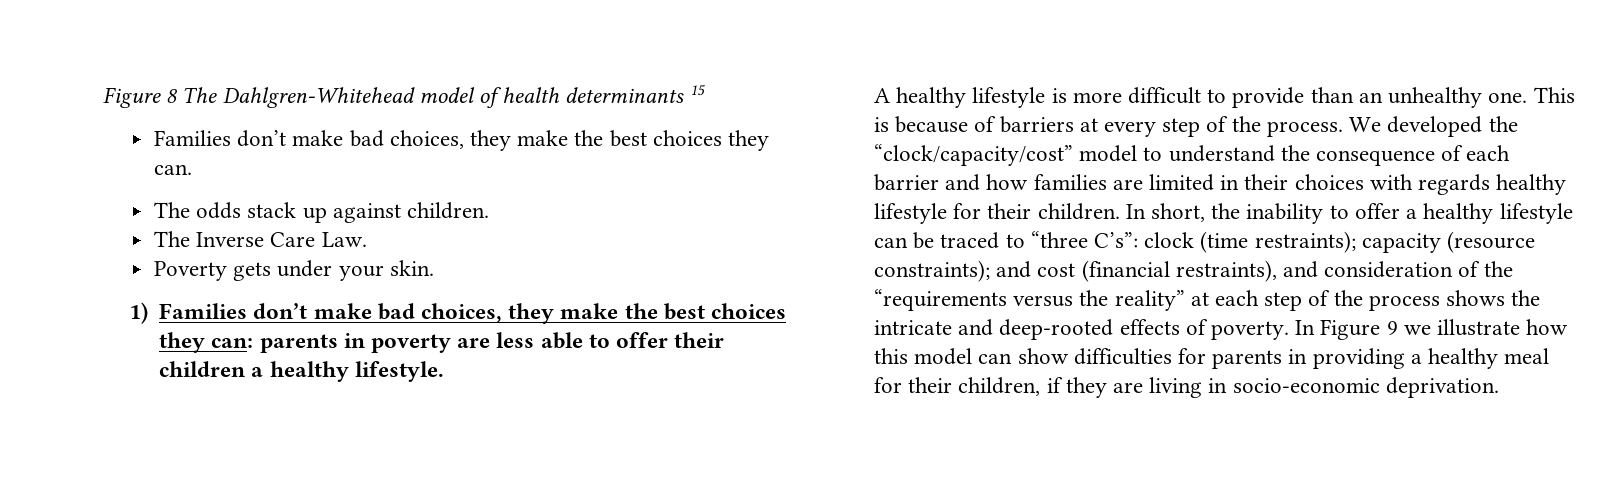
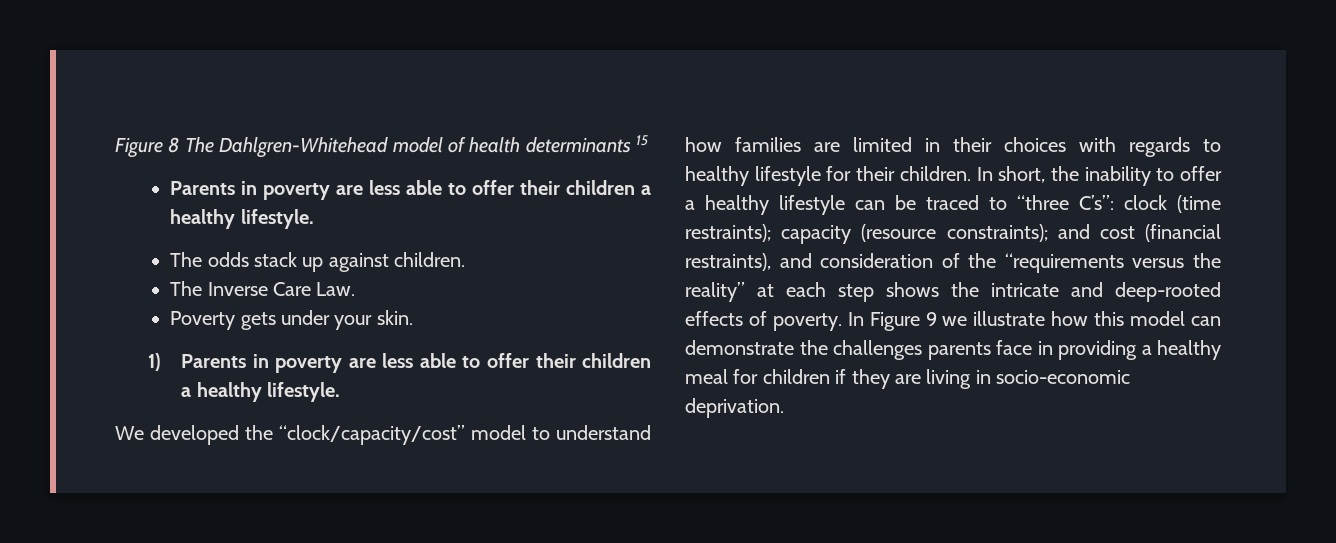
  Figure 8 The Dahlgren-Whitehead model of health determinants 15
- Families don’t make bad choices, they make the best choices they can.
+ Parents in poverty are less able to offer their children a healthy lifestyle.
- 1) Families don’t make bad choices, they make the best choices they can: parents in poverty are less able to offer their children a healthy lifestyle.
+ 1) Parents in poverty are less able to offer their children a healthy lifestyle.
- A healthy lifestyle is more difficult to provide than an unhealthy one. This is because of barriers at every step of the process. We developed the “clock/capacity/cost” model to understand the consequence of each barrier and how families are limited in their choices with regards healthy lifestyle for their children.
+ We developed the “clock/capacity/cost” model to understand how families are limited in their choices with regards to healthy lifestyle for their children.
- In short, the inability to offer a healthy lifestyle can be traced to “three C’s”: clock (time restraints); capacity (resource constraints); and cost (financial restraints), and consideration of the “requirements versus the reality” at each step of the process shows the intricate and deep-rooted effects of poverty.
+ In short, the inability to offer a healthy lifestyle can be traced to “three C’s”: clock (time restraints); capacity (resource constraints); and cost (financial restraints), and consideration of the “requirements versus the reality” at each step shows the intricate and deep-rooted effects of poverty.
- In Figure 9 we illustrate how this model can show difficulties for parents in providing a healthy meal for their children, if they are living in socio-economic deprivation.
+ In Figure 9 we illustrate how this model can demonstrate the challenges parents face in providing a healthy meal for children if they are living in socio-economic deprivation.

